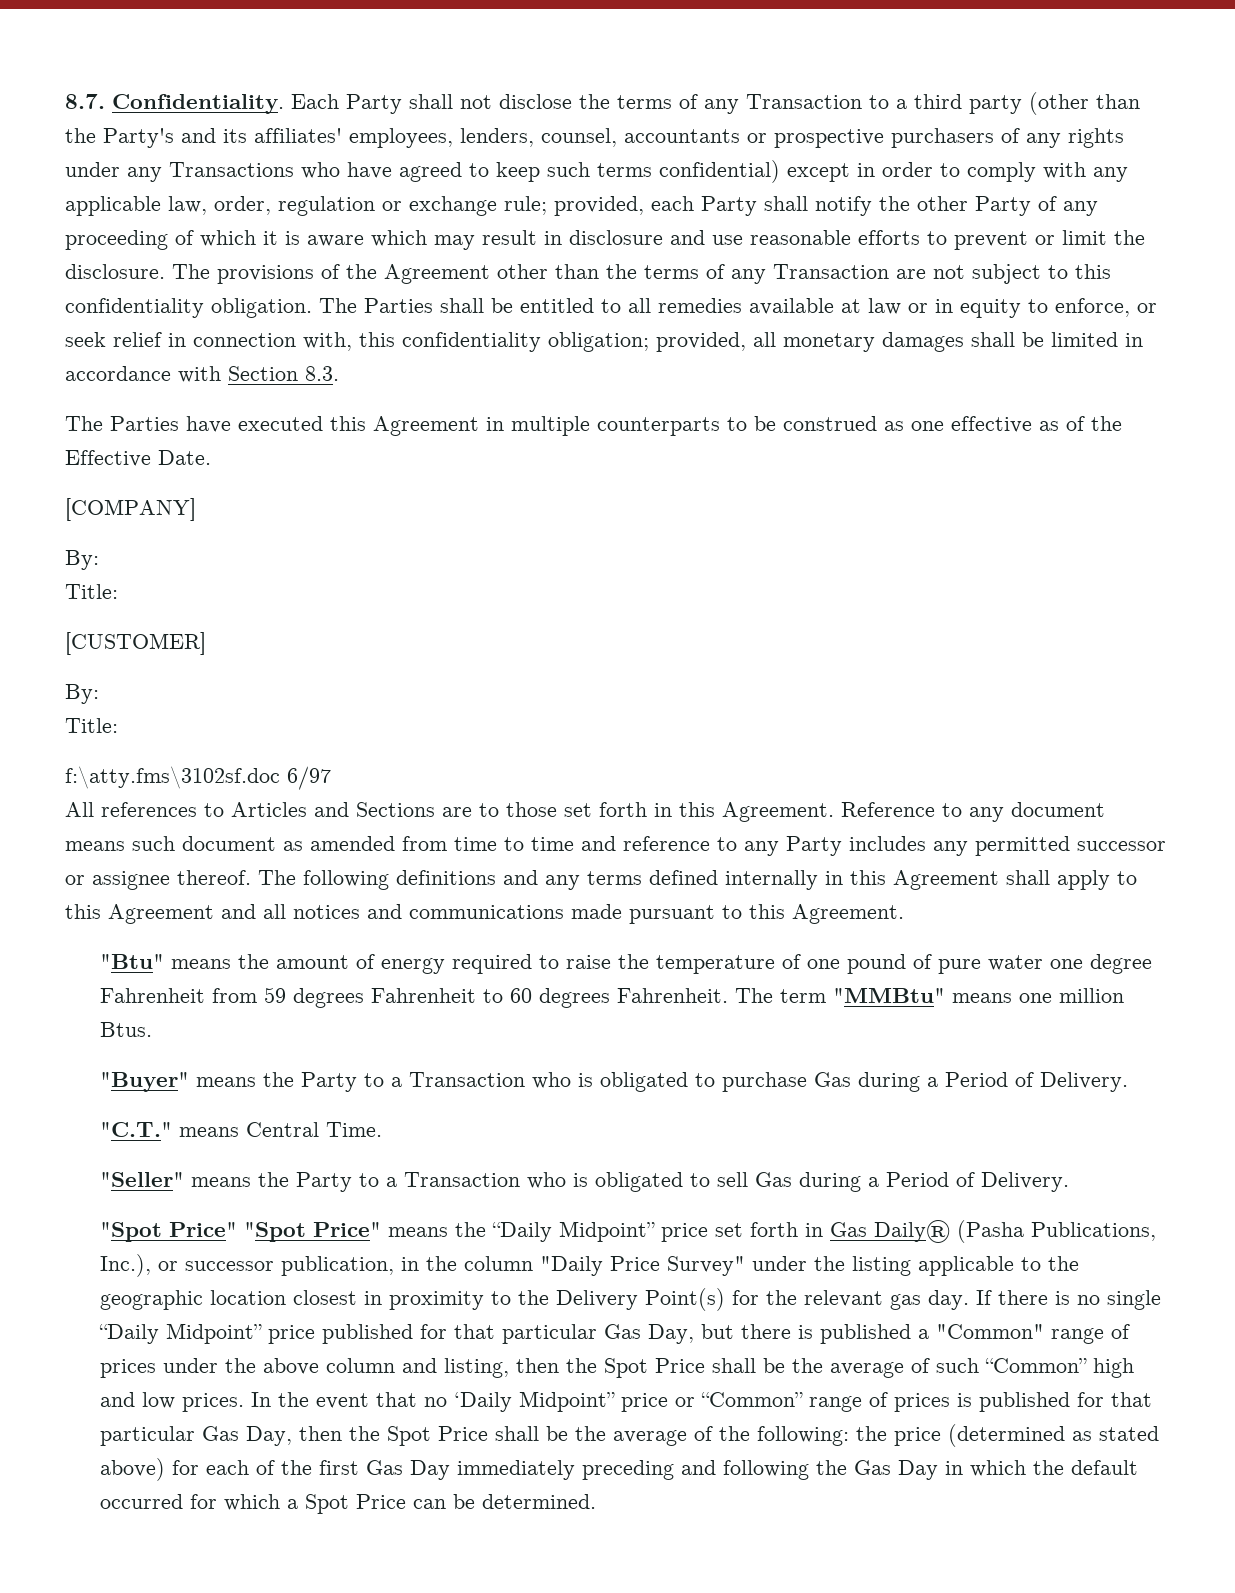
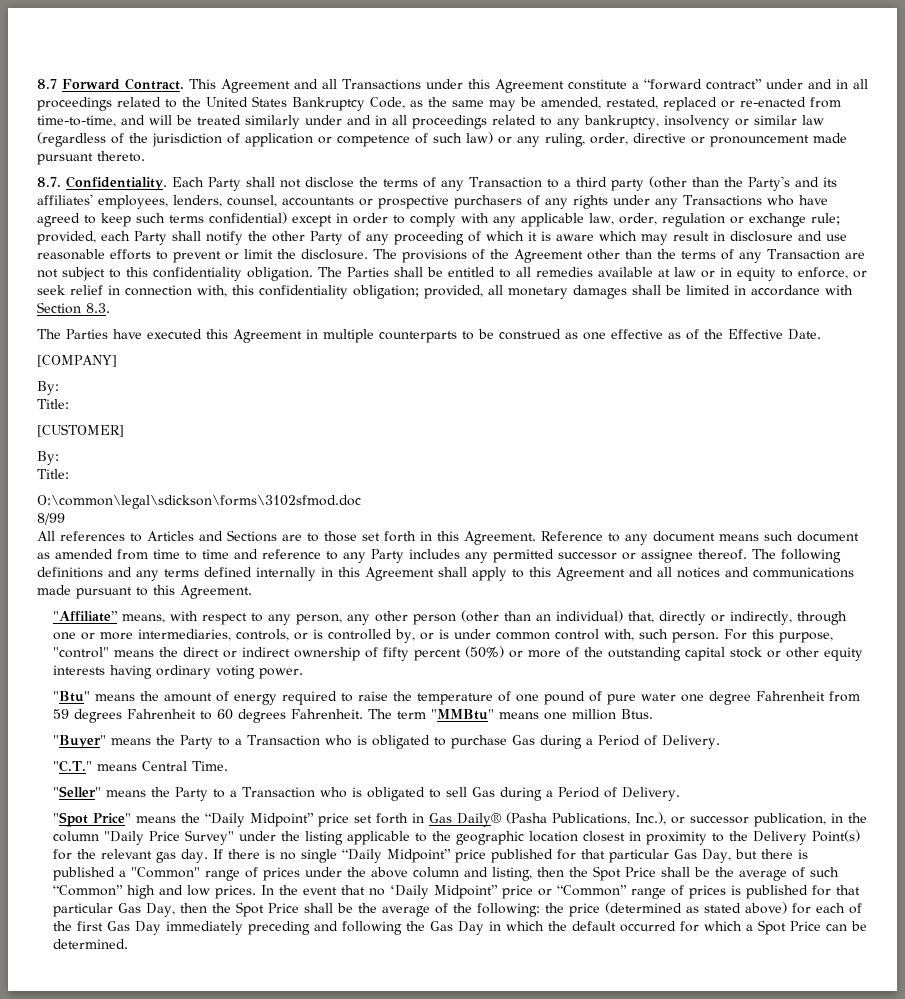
+ 8.7 Forward Contract. This Agreement and all Transactions under this Agreement constitute a “forward contract” under and in all proceedings related to the United States Bankruptcy Code, as the same may be amended, restated, replaced or re-enacted from time-to-time, and will be treated similarly under and in all proceedings related to any bankruptcy, insolvency or similar law (regardless of the jurisdiction of application or competence of such law) or any ruling, order, directive or pronouncement made pursuant thereto.
- f:\atty.fms\3102sf.doc 6/97
+ O:\common\legal\sdickson\forms\3102sfmod.doc
+ 8/99
+ "Affiliate” means, with respect to any person, any other person (other than an individual) that, directly or indirectly, through one or more intermediaries, controls, or is controlled by, or is under common control with, such person. For this purpose, "control" means the direct or indirect ownership of fifty percent (50%) or more of the outstanding capital stock or other equity interests having ordinary voting power.
- "Spot Price" "Spot Price" means the “Daily Midpoint” price set forth in Gas Daily® (Pasha Publications, Inc.), or successor publication, in the column "Daily Price Survey" under the listing applicable to the geographic location closest in proximity to the Delivery Point(s) for the relevant gas day.
+ "Spot Price" means the “Daily Midpoint” price set forth in Gas Daily® (Pasha Publications, Inc.), or successor publication, in the column "Daily Price Survey" under the listing applicable to the geographic location closest in proximity to the Delivery Point(s) for the relevant gas day.

